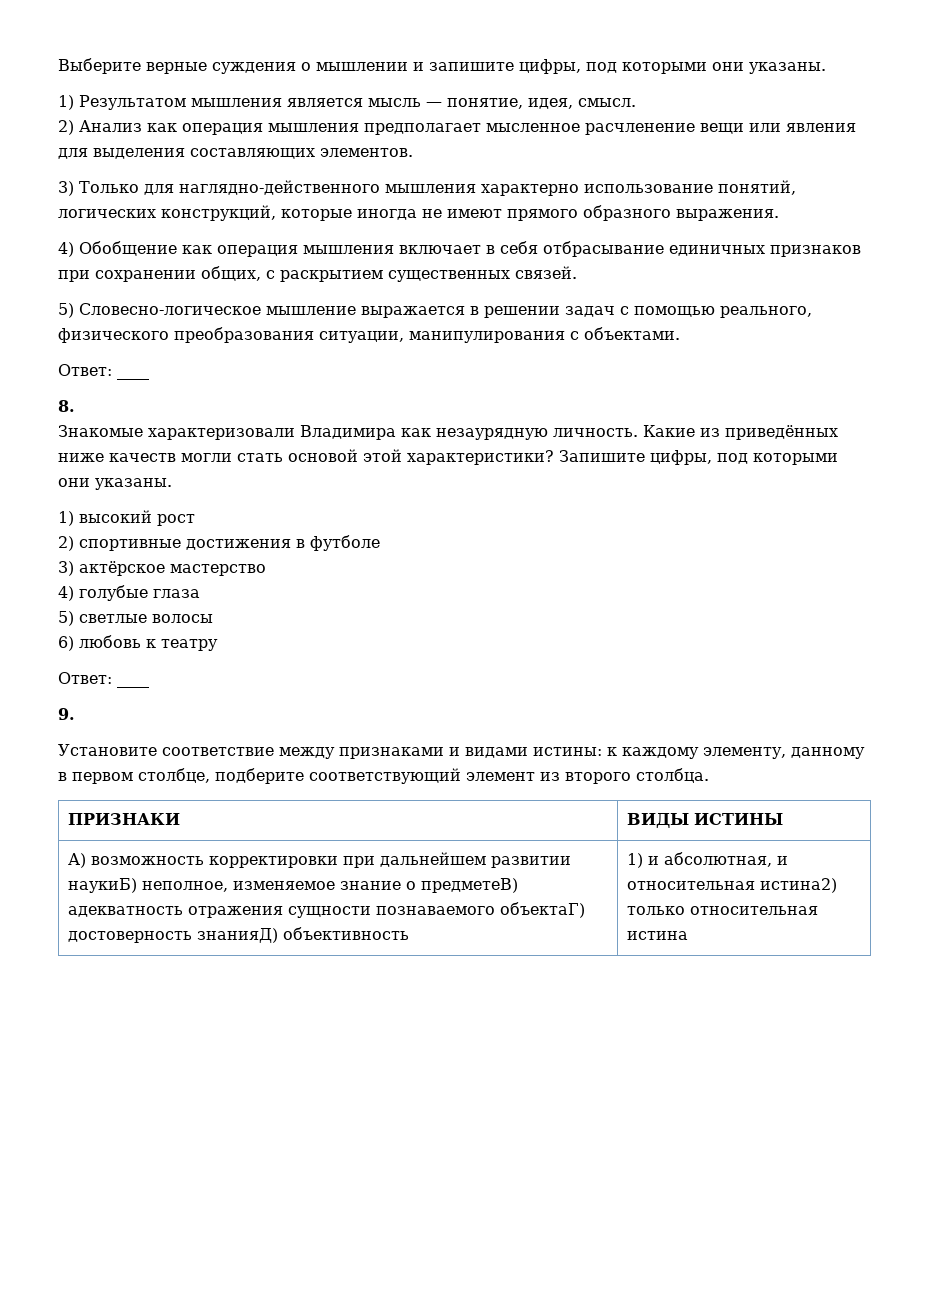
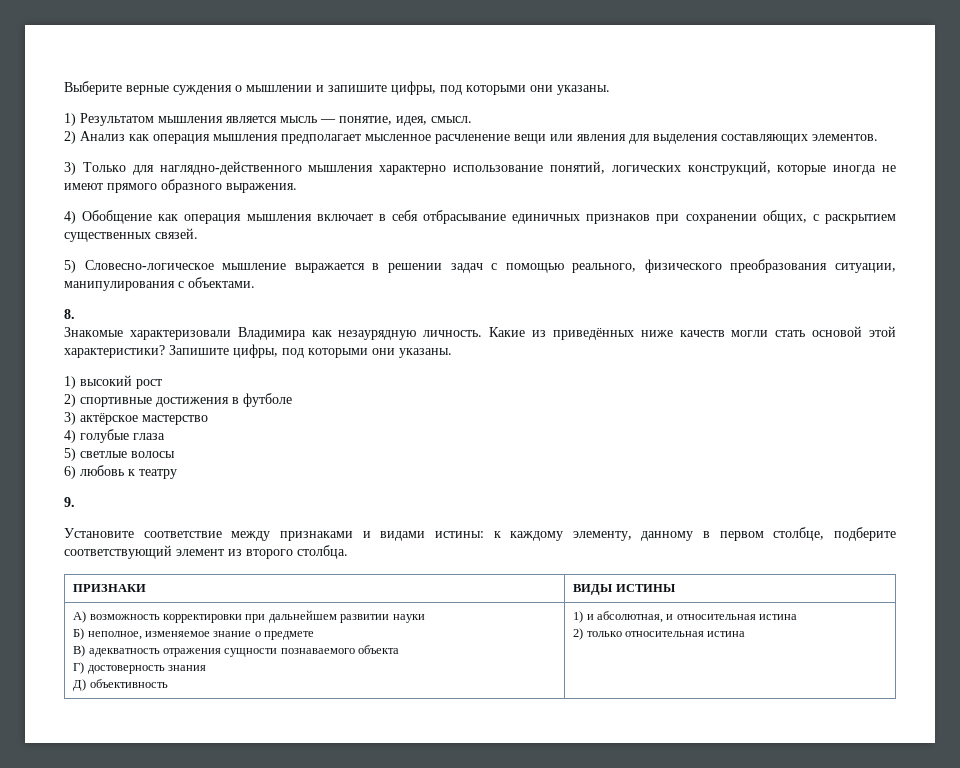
  5) Словесно-логическое мышление выражается в решении задач с помощью реального, физического преобразования ситуации, манипулирования с объектами.
- Ответ: ____
  6) любовь к театру
- Ответ: ____
- А) возможность корректировки при дальнейшем развитии наукиБ) неполное, изменяемое знание о предметеВ) адекватность отражения сущности познаваемого объектаГ) достоверность знанияД) объективность | 1) и абсолютная, и относительная истина2) только относительная истина
+ А) возможность корректировки при дальнейшем развитии науки
+ Б) неполное, изменяемое знание о предмете
+ В) адекватность отражения сущности познаваемого объекта
+ Г) достоверность знания
+ Д) объективность | 1) и абсолютная, и относительная истина
+ 2) только относительная истина

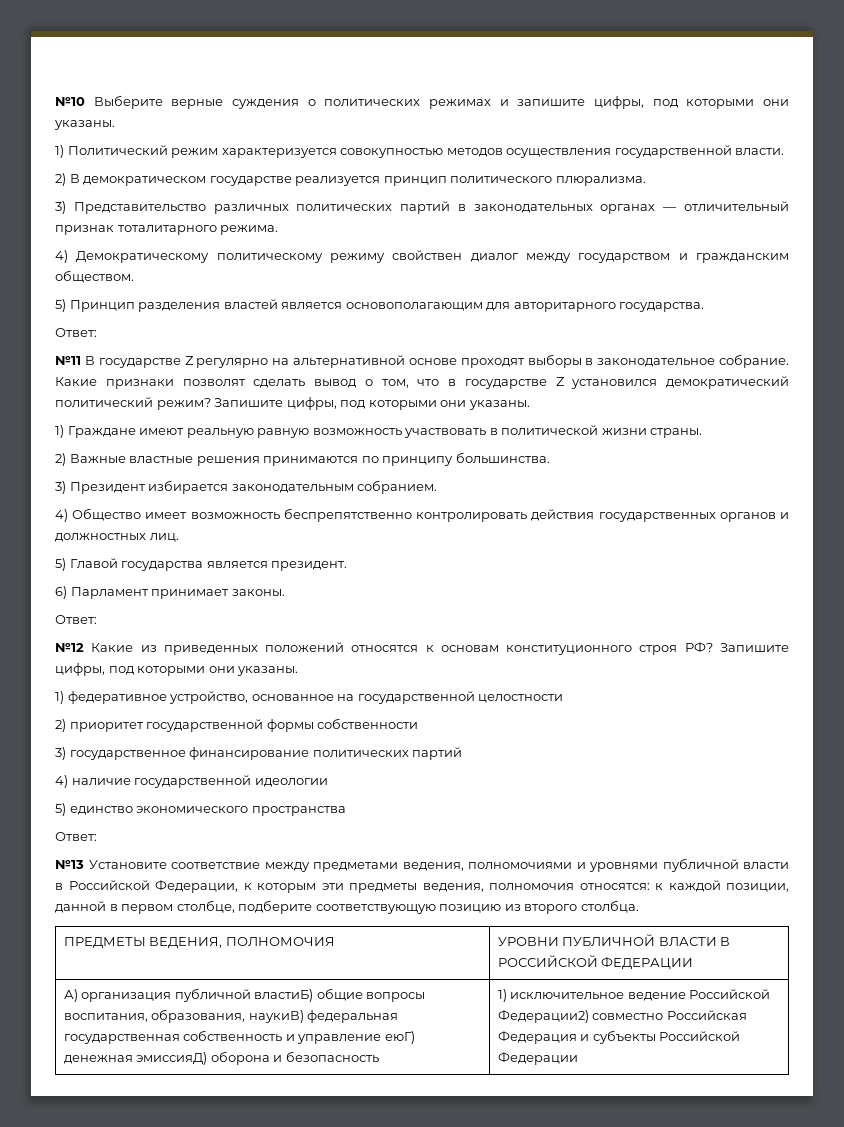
- Выберите верные суждения о мышлении и запишите цифры, под которыми они указаны.
+ №10 Выберите верные суждения о политических режимах и запишите цифры, под которыми они указаны.
- 1) Результатом мышления является мысль — понятие, идея, смысл.
- 2) Анализ как операция мышления предполагает мысленное расчленение вещи или явления для выделения составляющих элементов.
- 3) Только для наглядно-действенного мышления характерно использование понятий, логических конструкций, которые иногда не имеют прямого образного выражения.
- 4) Обобщение как операция мышления включает в себя отбрасывание единичных признаков при сохранении общих, с раскрытием существенных связей.
- 5) Словесно-логическое мышление выражается в решении задач с помощью реального, физического преобразования ситуации, манипулирования с объектами.
- 8.
- Знакомые характеризовали Владимира как незаурядную личность. Какие из приведённых ниже качеств могли стать основой этой характеристики? Запишите цифры, под которыми они указаны.
- 1) высокий рост
- 2) спортивные достижения в футболе
- 3) актёрское мастерство
- 4) голубые глаза
- 5) светлые волосы
- 6) любовь к театру
- 9.
- Установите соответствие между признаками и видами истины: к каждому элементу, данному в первом столбце, подберите соответствующий элемент из второго столбца.
+ 1) Политический режим характеризуется совокупностью методов осуществления государственной власти.
+ 2) В демократическом государстве реализуется принцип политического плюрализма.
+ 3) Представительство различных политических партий в законодательных органах — отличительный признак тоталитарного режима.
+ 4) Демократическому политическому режиму свойствен диалог между государством и гражданским обществом.
+ 5) Принцип разделения властей является основополагающим для авторитарного государства.
+ Ответ:
+ №11 В государстве Z регулярно на альтернативной основе проходят выборы в законодательное собрание. Какие признаки позволят сделать вывод о том, что в государстве Z установился демократический политический режим? Запишите цифры, под которыми они указаны.
+ 1) Граждане имеют реальную равную возможность участвовать в политической жизни страны.
+ 2) Важные властные решения принимаются по принципу большинства.
+ 3) Президент избирается законодательным собранием.
+ 4) Общество имеет возможность беспрепятственно контролировать действия государственных органов и должностных лиц.
+ 5) Главой государства является президент.
+ 6) Парламент принимает законы.
+ Ответ:
+ №12 Какие из приведенных положений относятся к основам конституционного строя РФ? Запишите цифры, под которыми они указаны.
+ 1) федеративное устройство, основанное на государственной целостности
+ 2) приоритет государственной формы собственности
+ 3) государственное финансирование политических партий
+ 4) наличие государственной идеологии
+ 5) единство экономического пространства
+ Ответ:
+ №13 Установите соответствие между предметами ведения, полномочиями и уровнями публичной власти в Российской Федерации, к которым эти предметы ведения, полномочия относятся: к каждой позиции, данной в первом столбце, подберите соответствующую позицию из второго столбца.
- ПРИЗНАКИ | ВИДЫ ИСТИНЫ
- А) возможность корректировки при дальнейшем развитии науки
- Б) неполное, изменяемое знание о предмете
- В) адекватность отражения сущности познаваемого объекта
- Г) достоверность знания
- Д) объективность | 1) и абсолютная, и относительная истина
- 2) только относительная истина
+ ПРЕДМЕТЫ ВЕДЕНИЯ, ПОЛНОМОЧИЯ | УРОВНИ ПУБЛИЧНОЙ ВЛАСТИ В РОССИЙСКОЙ ФЕДЕРАЦИИ
+ А) организация публичной властиБ) общие вопросы воспитания, образования, наукиВ) федеральная государственная собственность и управление еюГ) денежная эмиссияД) оборона и безопасность | 1) исключительное ведение Российской Федерации2) совместно Российская Федерация и субъекты Российской Федерации

